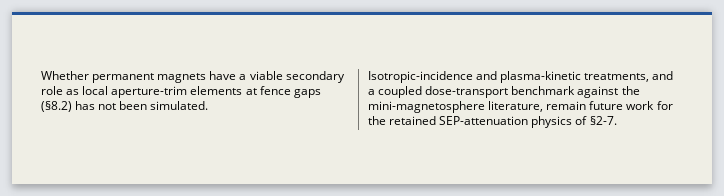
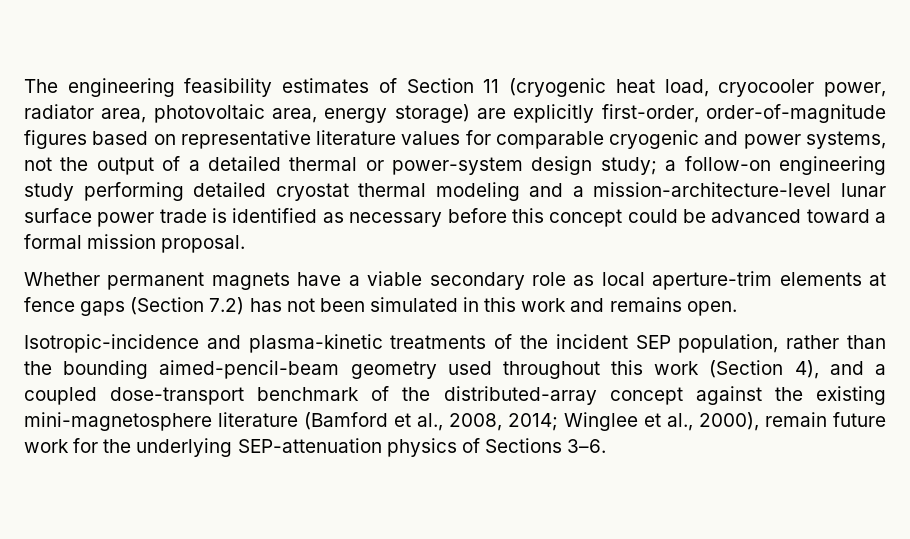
+ The engineering feasibility estimates of Section 11 (cryogenic heat load, cryocooler power, radiator area, photovoltaic area, energy storage) are explicitly first-order, order-of-magnitude figures based on representative literature values for comparable cryogenic and power systems, not the output of a detailed thermal or power-system design study; a follow-on engineering study performing detailed cryostat thermal modeling and a mission-architecture-level lunar surface power trade is identified as necessary before this concept could be advanced toward a formal mission proposal.
- Whether permanent magnets have a viable secondary role as local aperture-trim elements at fence gaps (§8.2) has not been simulated.
- Isotropic-incidence and plasma-kinetic treatments, and a coupled dose-transport benchmark against the mini-magnetosphere literature, remain future work for the retained SEP-attenuation physics of §2-7.
+ Whether permanent magnets have a viable secondary role as local aperture-trim elements at fence gaps (Section 7.2) has not been simulated in this work and remains open.
+ Isotropic-incidence and plasma-kinetic treatments of the incident SEP population, rather than the bounding aimed-pencil-beam geometry used throughout this work (Section 4), and a coupled dose-transport benchmark of the distributed-array concept against the existing mini-magnetosphere literature (Bamford et al., 2008, 2014; Winglee et al., 2000), remain future work for the underlying SEP-attenuation physics of Sections 3–6.

